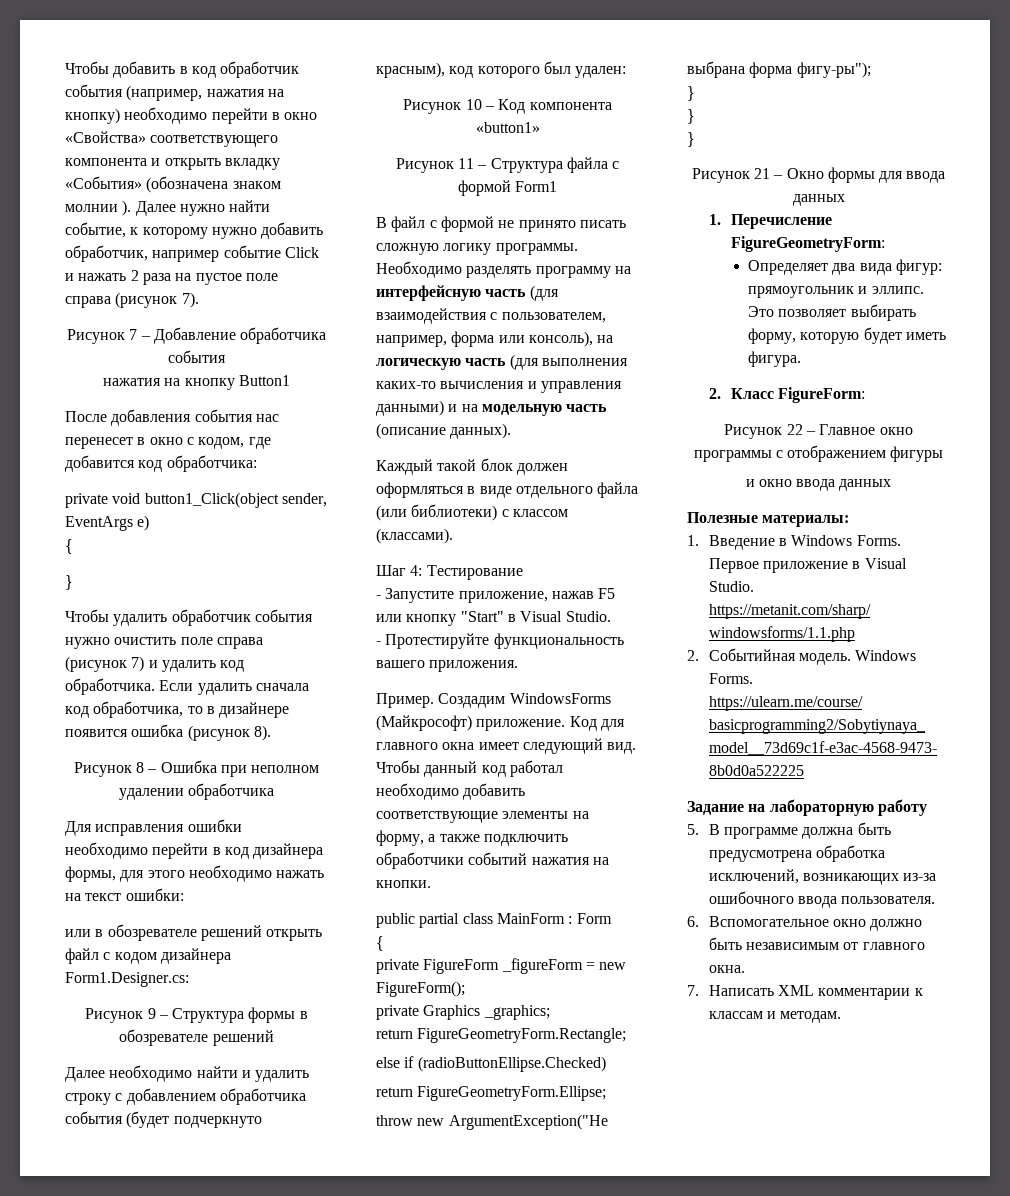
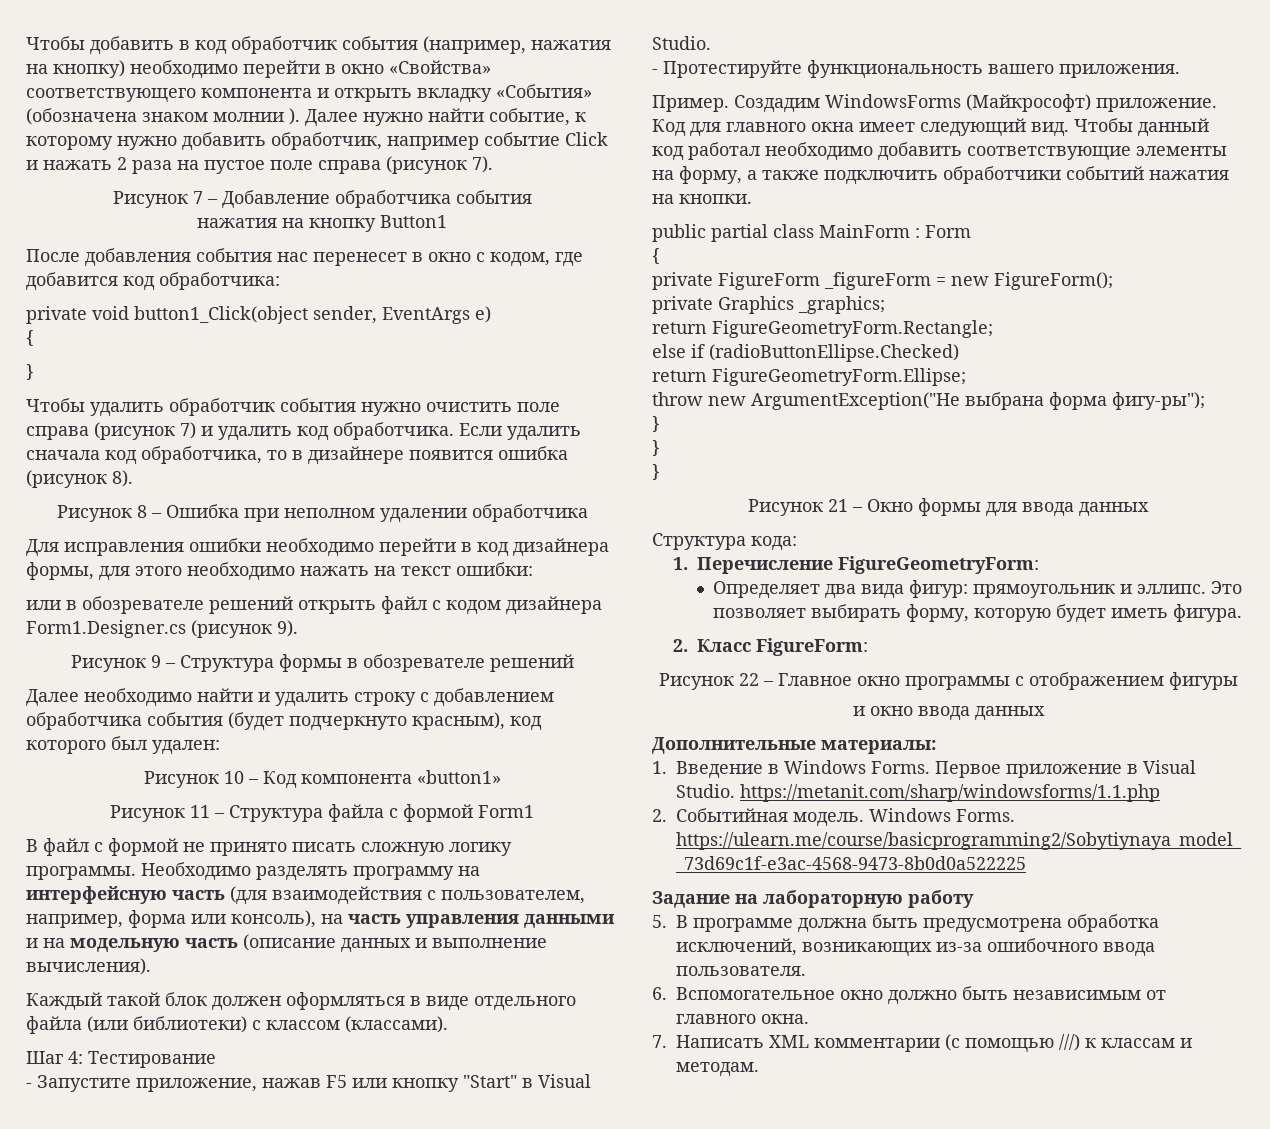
- или в обозревателе решений открыть файл с кодом дизайнера Form1.Designer.cs:
+ или в обозревателе решений открыть файл с кодом дизайнера Form1.Designer.cs (рисунок 9).
- Необходимо разделять программу на интерфейсную часть (для взаимодействия с пользователем, например, форма или консоль), на логическую часть (для выполнения каких-то вычисления и управления данными) и на модельную часть (описание данных).
+ Необходимо разделять программу на интерфейсную часть (для взаимодействия с пользователем, например, форма или консоль), на часть управления данными и на модельную часть (описание данных и выполнение вычисления).
+ Структура кода:
- Полезные материалы:
+ Дополнительные материалы:
- 7. Написать XML комментарии к классам и методам.
+ 7. Написать XML комментарии (с помощью ///) к классам и методам.

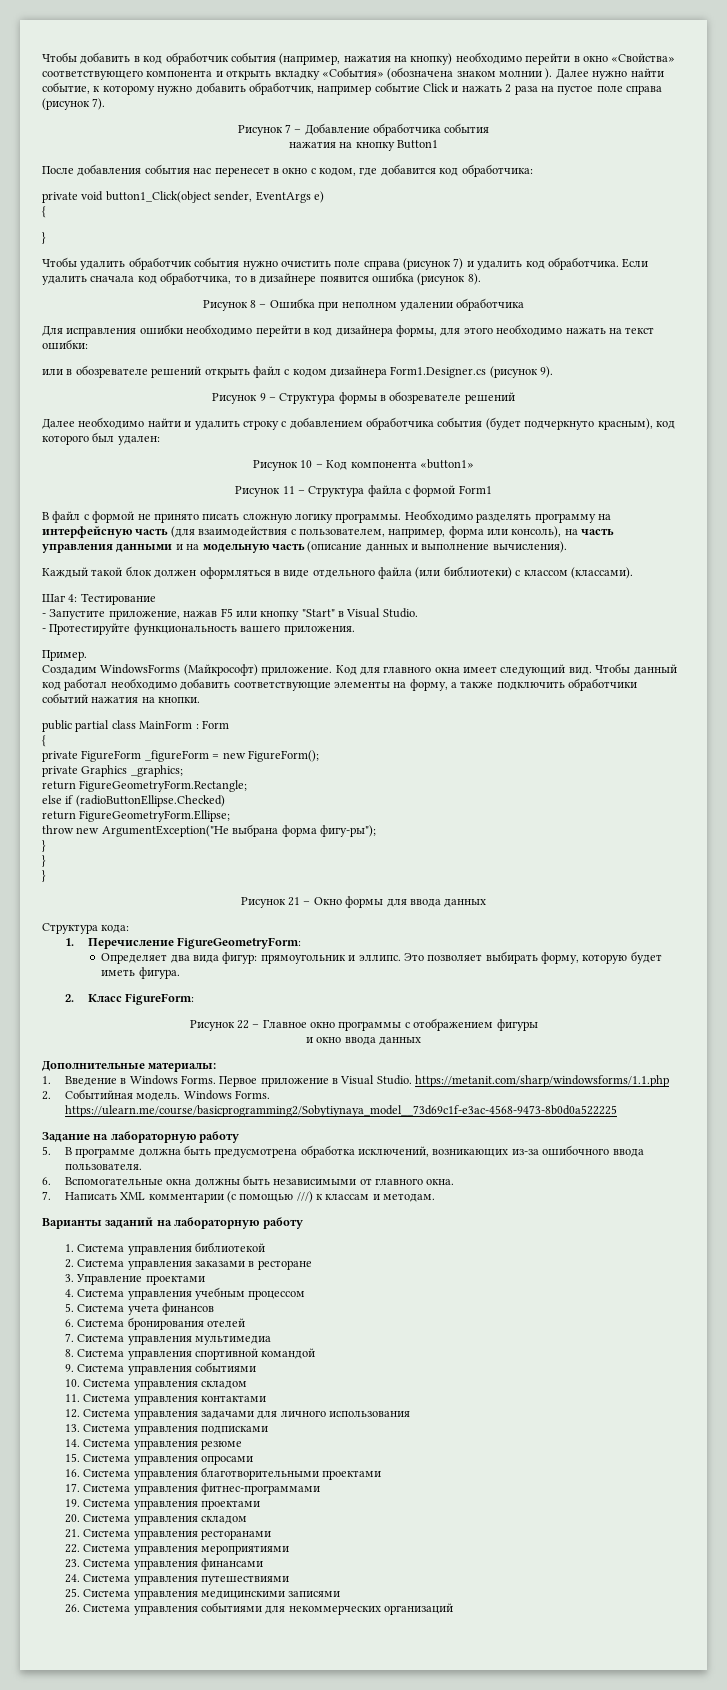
- Пример. Создадим WindowsForms (Майкрософт) приложение.
+ Пример.
+ Создадим WindowsForms (Майкрософт) приложение.
- 6. Вспомогательное окно должно быть независимым от главного окна.
+ 6. Вспомогательные окна должны быть независимыми от главного окна.
+ Варианты заданий на лабораторную работу
+ 1. Система управления библиотекой
+ 2. Система управления заказами в ресторане
+ 3. Управление проектами
+ 4. Система управления учебным процессом
+ 5. Система учета финансов
+ 6. Система бронирования отелей
+ 7. Система управления мультимедиа
+ 8. Система управления спортивной командой
+ 9. Система управления событиями
+ 10. Система управления складом
+ 11. Система управления контактами
+ 12. Система управления задачами для личного использования
+ 13. Система управления подписками
+ 14. Система управления резюме
+ 15. Система управления опросами
+ 16. Система управления благотворительными проектами
+ 17. Система управления фитнес-программами
+ 19. Система управления проектами
+ 20. Система управления складом
+ 21. Система управления ресторанами
+ 22. Система управления мероприятиями
+ 23. Система управления финансами
+ 24. Система управления путешествиями
+ 25. Система управления медицинскими записями
+ 26. Система управления событиями для некоммерческих организаций

